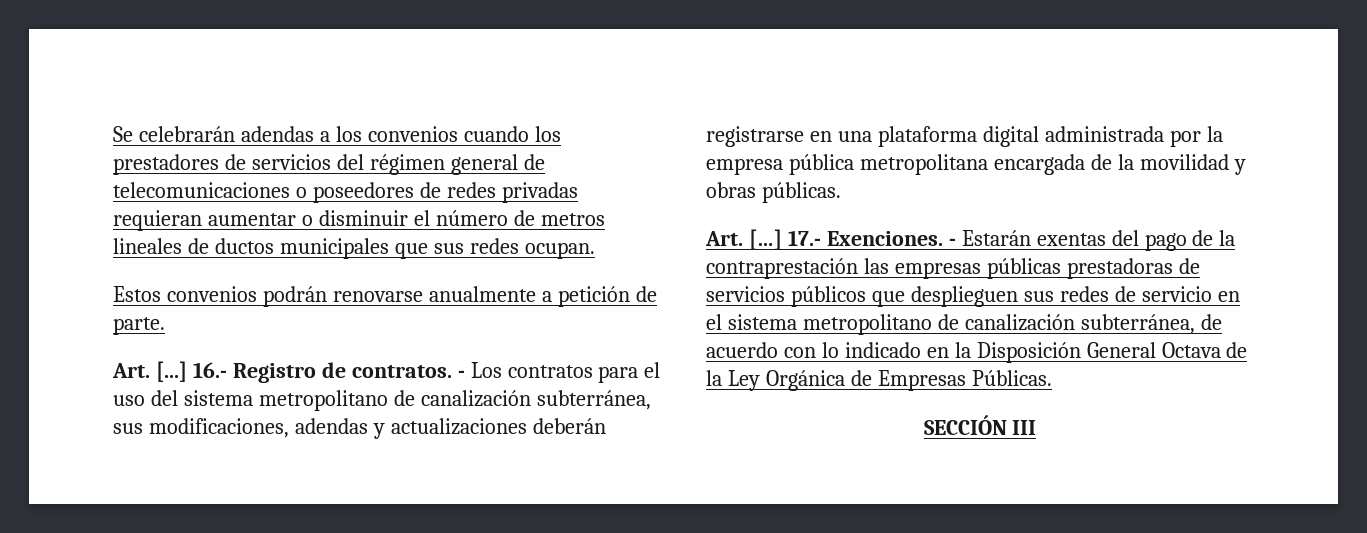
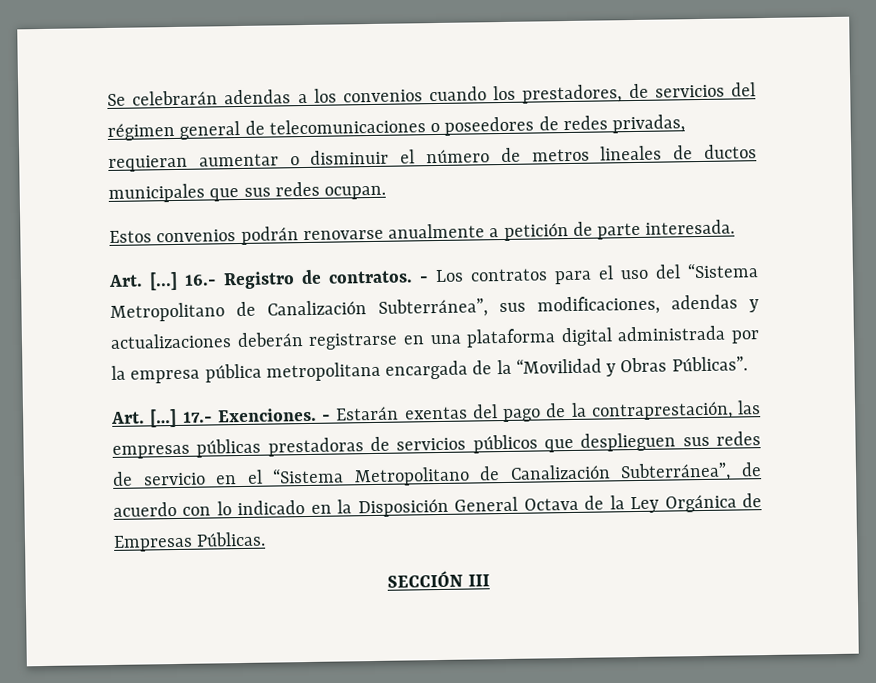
- Se celebrarán adendas a los convenios cuando los prestadores de servicios del régimen general de telecomunicaciones o poseedores de redes privadas requieran aumentar o disminuir el número de metros lineales de ductos municipales que sus redes ocupan.
+ Se celebrarán adendas a los convenios cuando los prestadores, de servicios del régimen general de telecomunicaciones o poseedores de redes privadas, requieran aumentar o disminuir el número de metros lineales de ductos municipales que sus redes ocupan.
- Estos convenios podrán renovarse anualmente a petición de parte.
+ Estos convenios podrán renovarse anualmente a petición de parte interesada.
- - Los contratos para el uso del sistema metropolitano de canalización subterránea, sus modificaciones, adendas y actualizaciones deberán registrarse en una plataforma digital administrada por la empresa pública metropolitana encargada de la movilidad y obras públicas.
+ - Los contratos para el uso del “Sistema Metropolitano de Canalización Subterránea”, sus modificaciones, adendas y actualizaciones deberán registrarse en una plataforma digital administrada por la empresa pública metropolitana encargada de la “Movilidad y Obras Públicas”.
- - Estarán exentas del pago de la contraprestación las empresas públicas prestadoras de servicios públicos que desplieguen sus redes de servicio en el sistema metropolitano de canalización subterránea, de acuerdo con lo indicado en la Disposición General Octava de la Ley Orgánica de Empresas Públicas.
+ - Estarán exentas del pago de la contraprestación, las empresas públicas prestadoras de servicios públicos que desplieguen sus redes de servicio en el “Sistema Metropolitano de Canalización Subterránea”, de acuerdo con lo indicado en la Disposición General Octava de la Ley Orgánica de Empresas Públicas.

